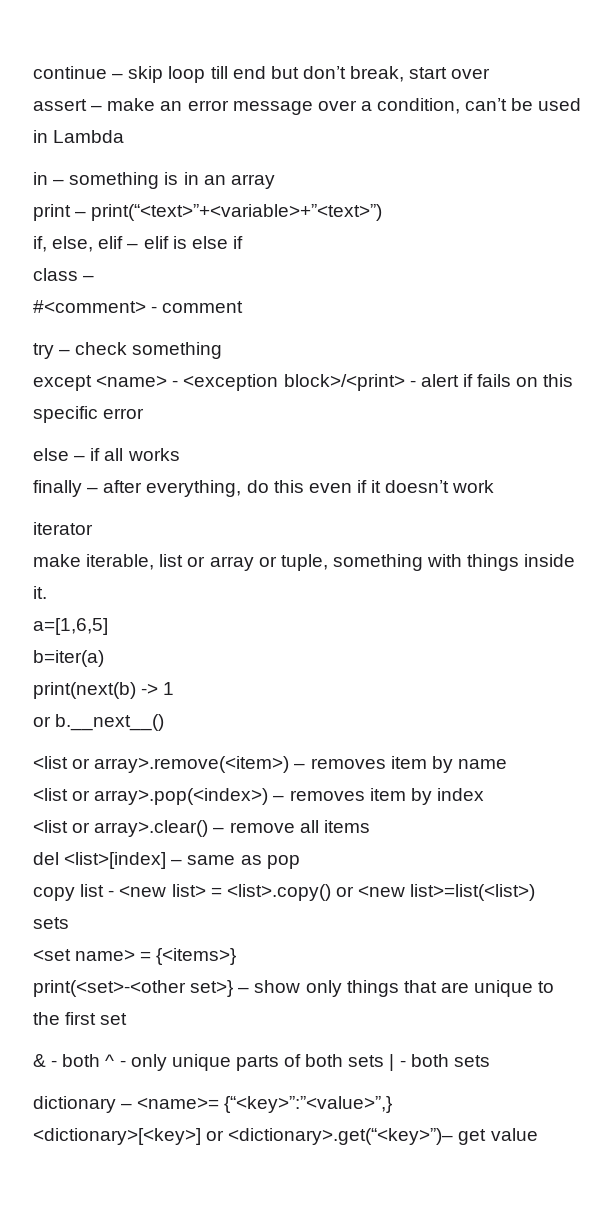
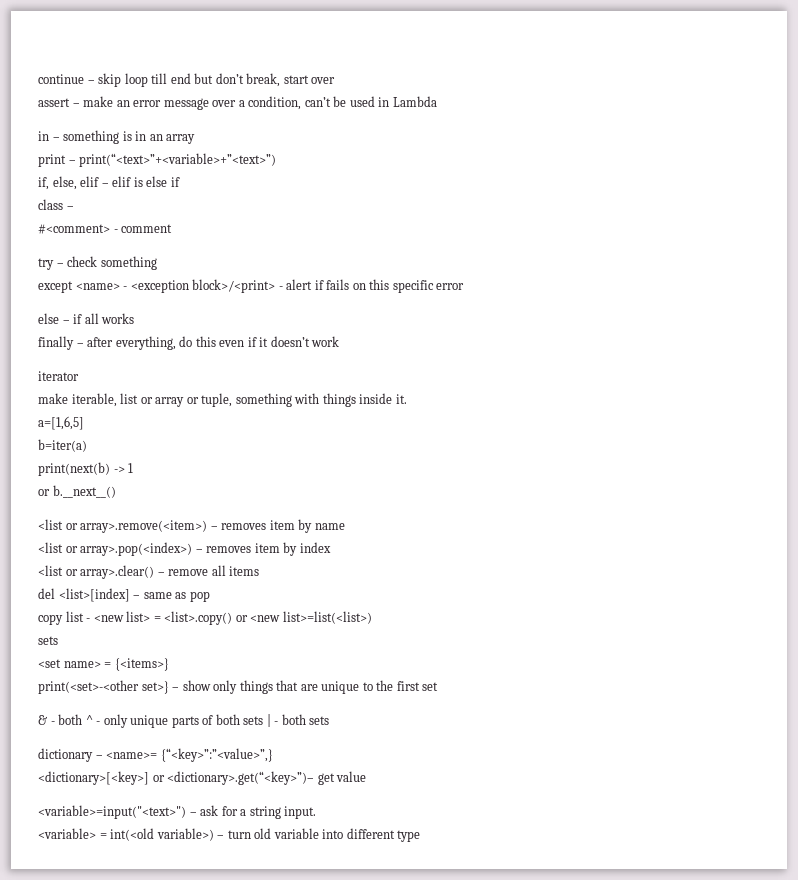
+ <variable>=input("<text>") – ask for a string input.
+ <variable> = int(<old variable>) – turn old variable into different type

